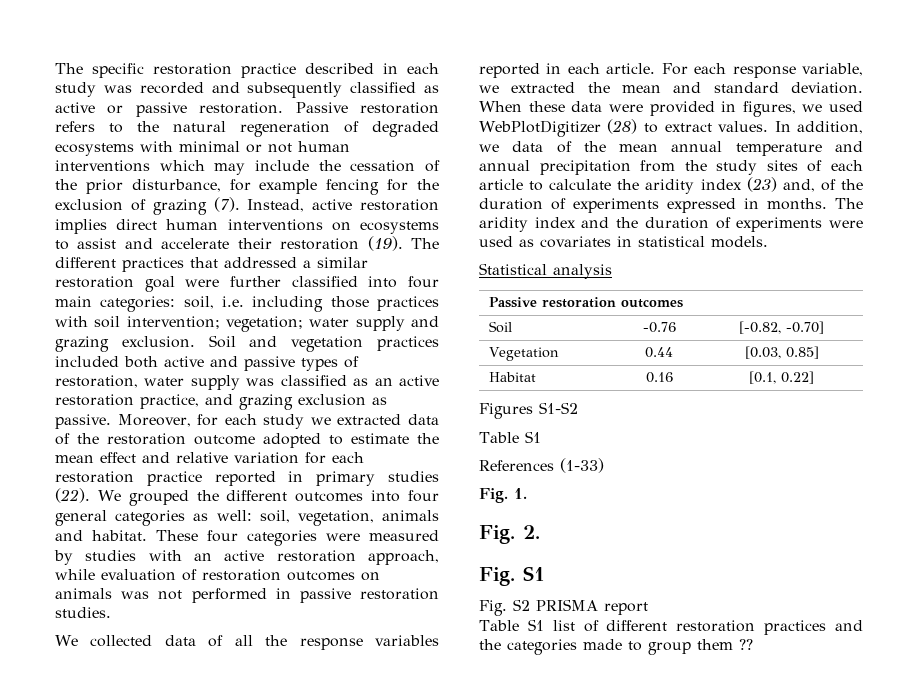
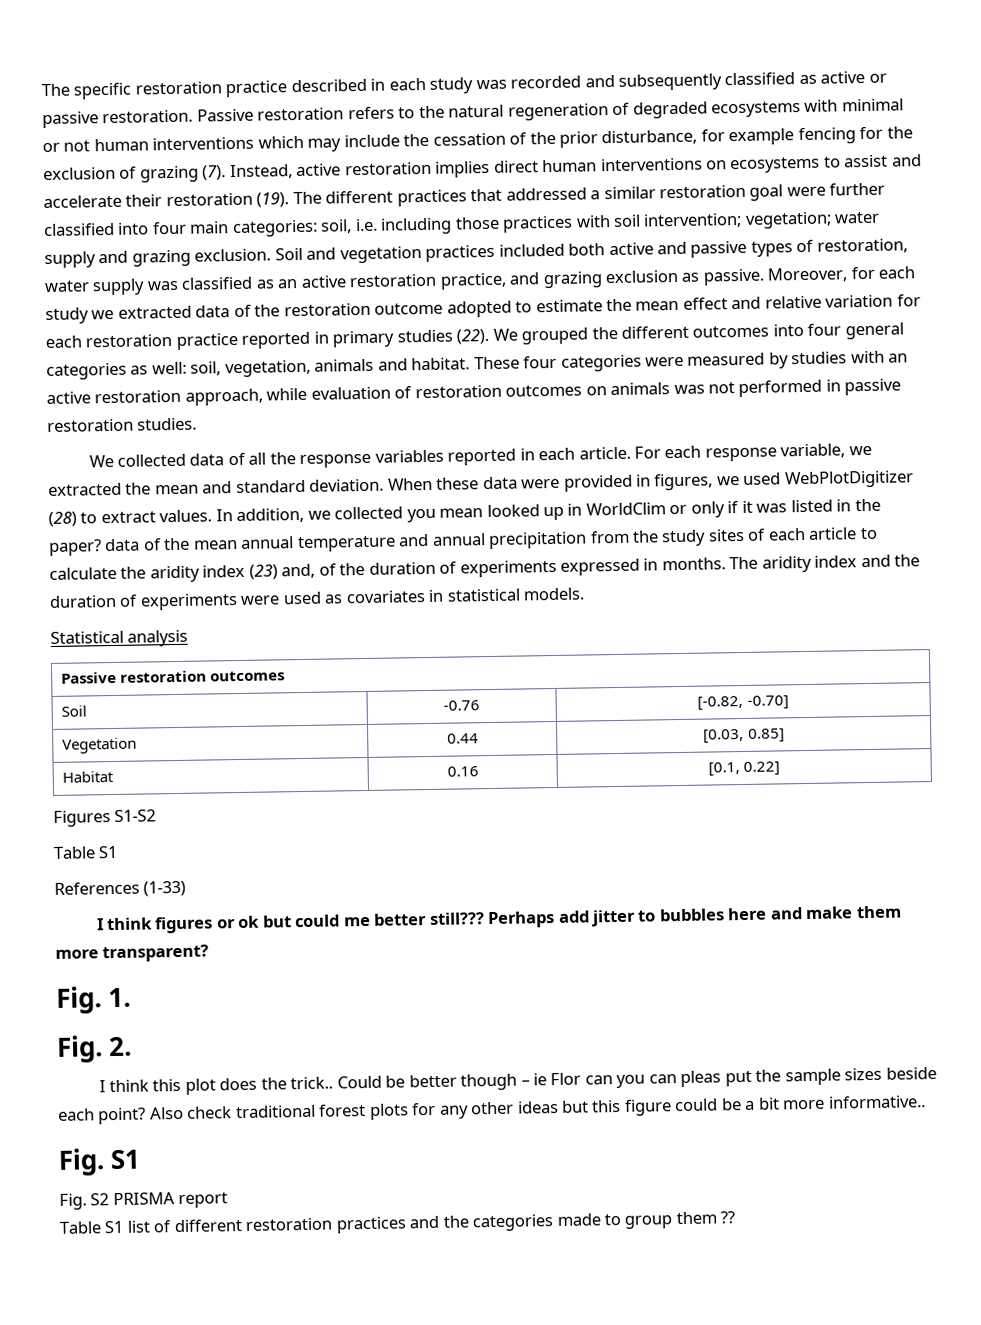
- In addition, we data of the mean annual temperature and annual precipitation from the study sites of each article to calculate the aridity index (23) and, of the duration of experiments expressed in months.
+ In addition, we collected you mean looked up in WorldClim or only if it was listed in the paper? data of the mean annual temperature and annual precipitation from the study sites of each article to calculate the aridity index (23) and, of the duration of experiments expressed in months.
+ I think figures or ok but could me better still??? Perhaps add jitter to bubbles here and make them more transparent?
  Fig. 1.
  Fig. 2.
+ I think this plot does the trick.. Could be better though – ie Flor can you can pleas put the sample sizes beside each point? Also check traditional forest plots for any other ideas but this figure could be a bit more informative..

